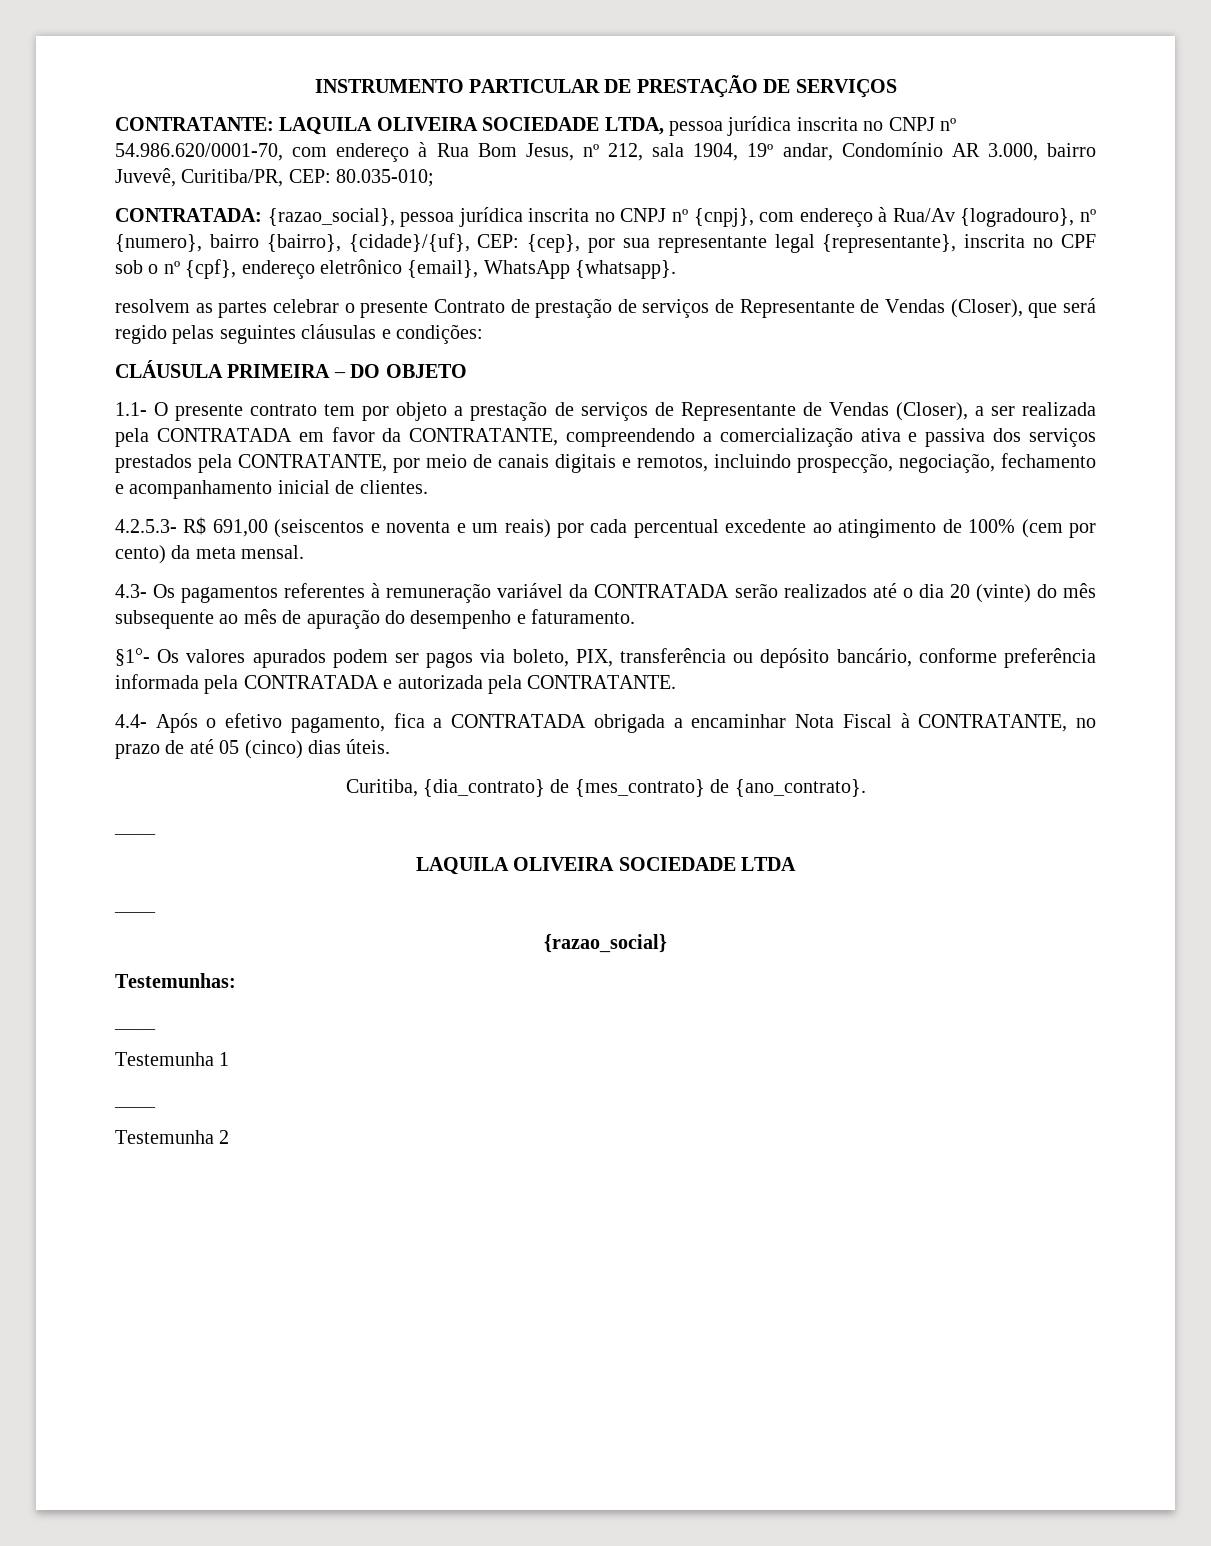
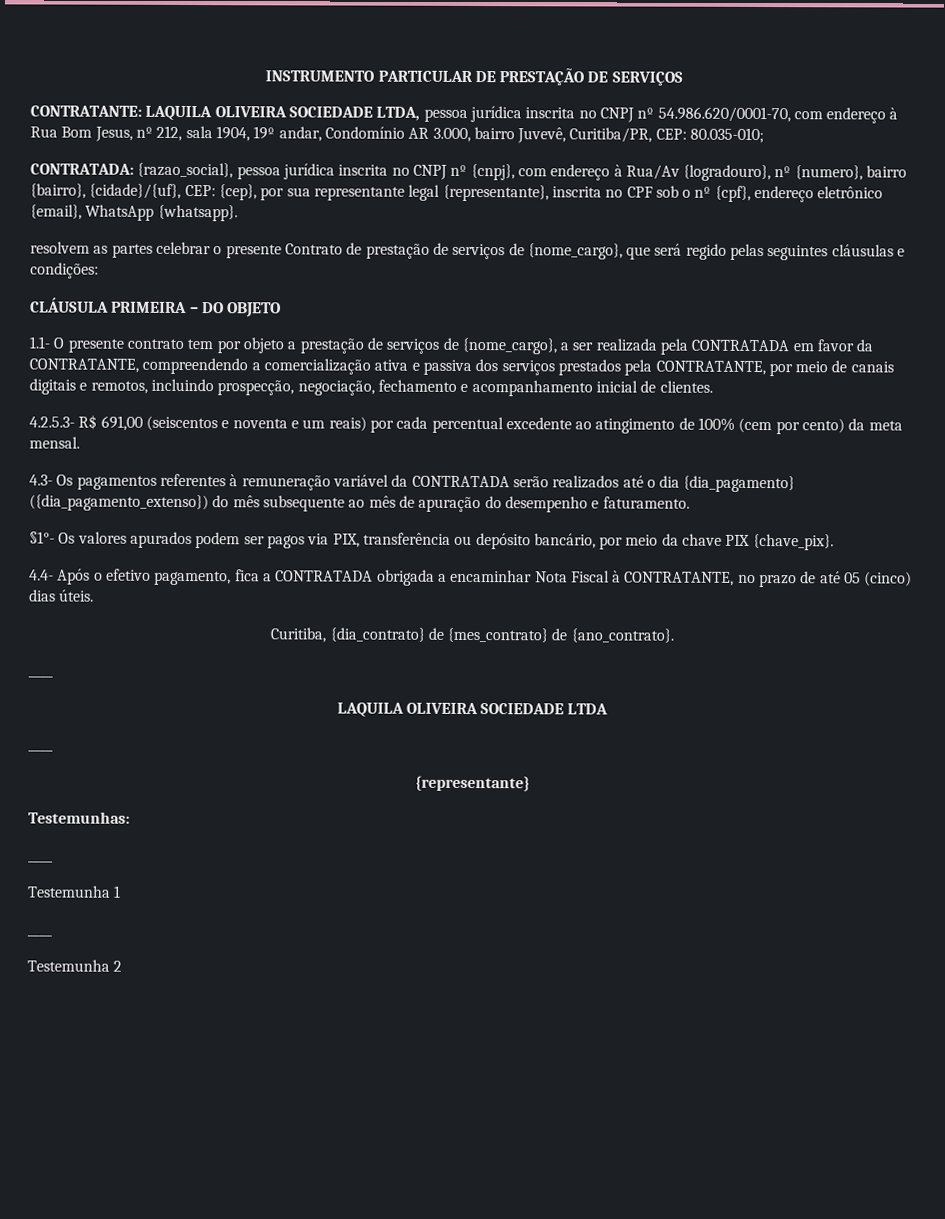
- resolvem as partes celebrar o presente Contrato de prestação de serviços de Representante de Vendas (Closer), que será regido pelas seguintes cláusulas e condições:
+ resolvem as partes celebrar o presente Contrato de prestação de serviços de {nome_cargo}, que será regido pelas seguintes cláusulas e condições:
- 1.1- O presente contrato tem por objeto a prestação de serviços de Representante de Vendas (Closer), a ser realizada pela CONTRATADA em favor da CONTRATANTE, compreendendo a comercialização ativa e passiva dos serviços prestados pela CONTRATANTE, por meio de canais digitais e remotos, incluindo prospecção, negociação, fechamento e acompanhamento inicial de clientes.
+ 1.1- O presente contrato tem por objeto a prestação de serviços de {nome_cargo}, a ser realizada pela CONTRATADA em favor da CONTRATANTE, compreendendo a comercialização ativa e passiva dos serviços prestados pela CONTRATANTE, por meio de canais digitais e remotos, incluindo prospecção, negociação, fechamento e acompanhamento inicial de clientes.
- 4.3- Os pagamentos referentes à remuneração variável da CONTRATADA serão realizados até o dia 20 (vinte) do mês subsequente ao mês de apuração do desempenho e faturamento.
+ 4.3- Os pagamentos referentes à remuneração variável da CONTRATADA serão realizados até o dia {dia_pagamento} ({dia_pagamento_extenso}) do mês subsequente ao mês de apuração do desempenho e faturamento.
- §1°- Os valores apurados podem ser pagos via boleto, PIX, transferência ou depósito bancário, conforme preferência informada pela CONTRATADA e autorizada pela CONTRATANTE.
+ §1°- Os valores apurados podem ser pagos via PIX, transferência ou depósito bancário, por meio da chave PIX {chave_pix}.
- {razao_social}
+ {representante}

